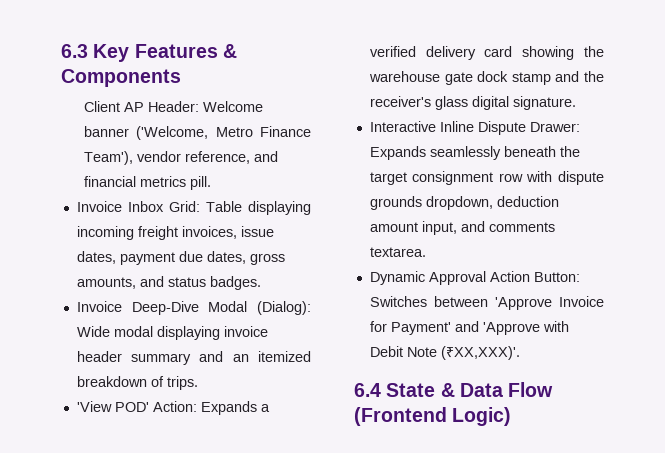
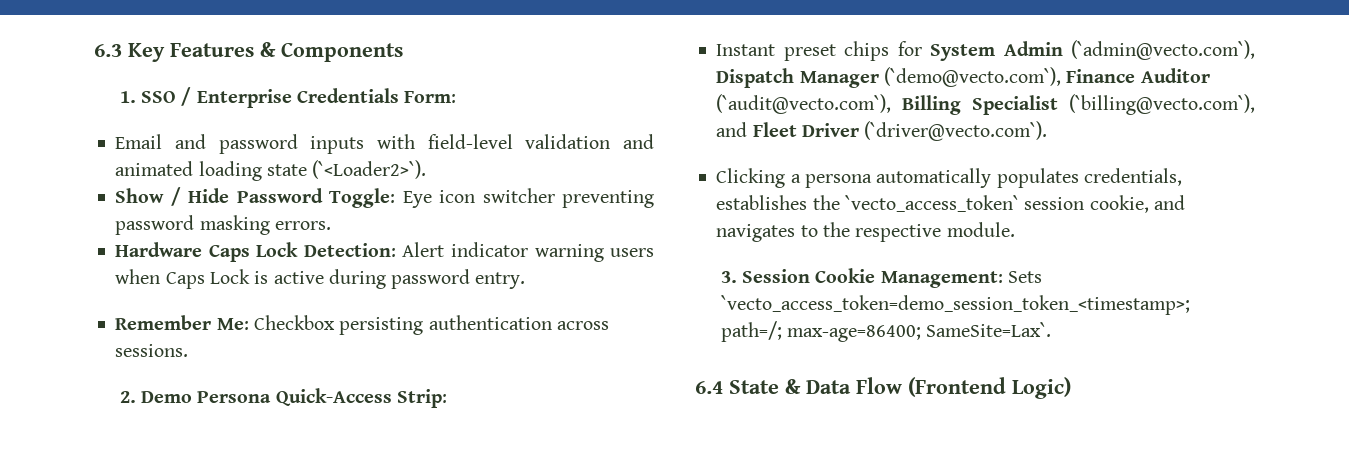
- Client AP Header: Welcome banner ('Welcome, Metro Finance Team'), vendor reference, and financial metrics pill.
- Invoice Inbox Grid: Table displaying incoming freight invoices, issue dates, payment due dates, gross amounts, and status badges.
- Invoice Deep-Dive Modal (Dialog): Wide modal displaying invoice header summary and an itemized breakdown of trips.
- 'View POD' Action: Expands a verified delivery card showing the warehouse gate dock stamp and the receiver's glass digital signature.
- Interactive Inline Dispute Drawer: Expands seamlessly beneath the target consignment row with dispute grounds dropdown, deduction amount input, and comments textarea.
- Dynamic Approval Action Button: Switches between 'Approve Invoice for Payment' and 'Approve with Debit Note (₹XX,XXX)'.
+ 1. SSO / Enterprise Credentials Form:
+ Email and password inputs with field-level validation and animated loading state (`<Loader2>`).
+ Show / Hide Password Toggle: Eye icon switcher preventing password masking errors.
+ Hardware Caps Lock Detection: Alert indicator warning users when Caps Lock is active during password entry.
+ Remember Me: Checkbox persisting authentication across sessions.
+ 2. Demo Persona Quick-Access Strip:
+ Instant preset chips for System Admin (`admin@vecto.com`), Dispatch Manager (`demo@vecto.com`), Finance Auditor (`audit@vecto.com`), Billing Specialist (`billing@vecto.com`), and Fleet Driver (`driver@vecto.com`).
+ Clicking a persona automatically populates credentials, establishes the `vecto_access_token` session cookie, and navigates to the respective module.
+ 3. Session Cookie Management: Sets `vecto_access_token=demo_session_token_<timestamp>; path=/; max-age=86400; SameSite=Lax`.

